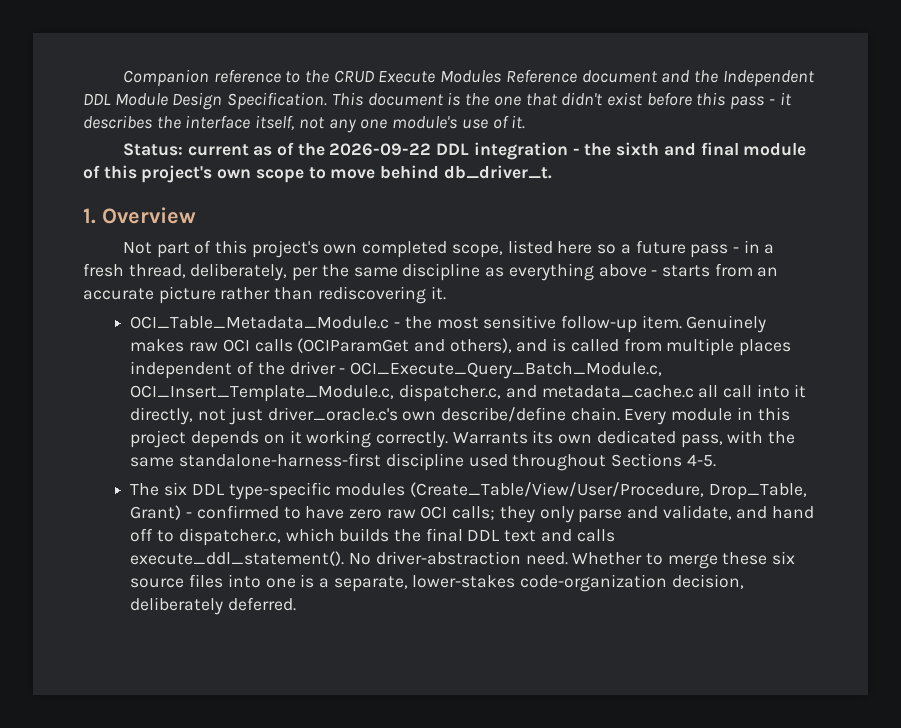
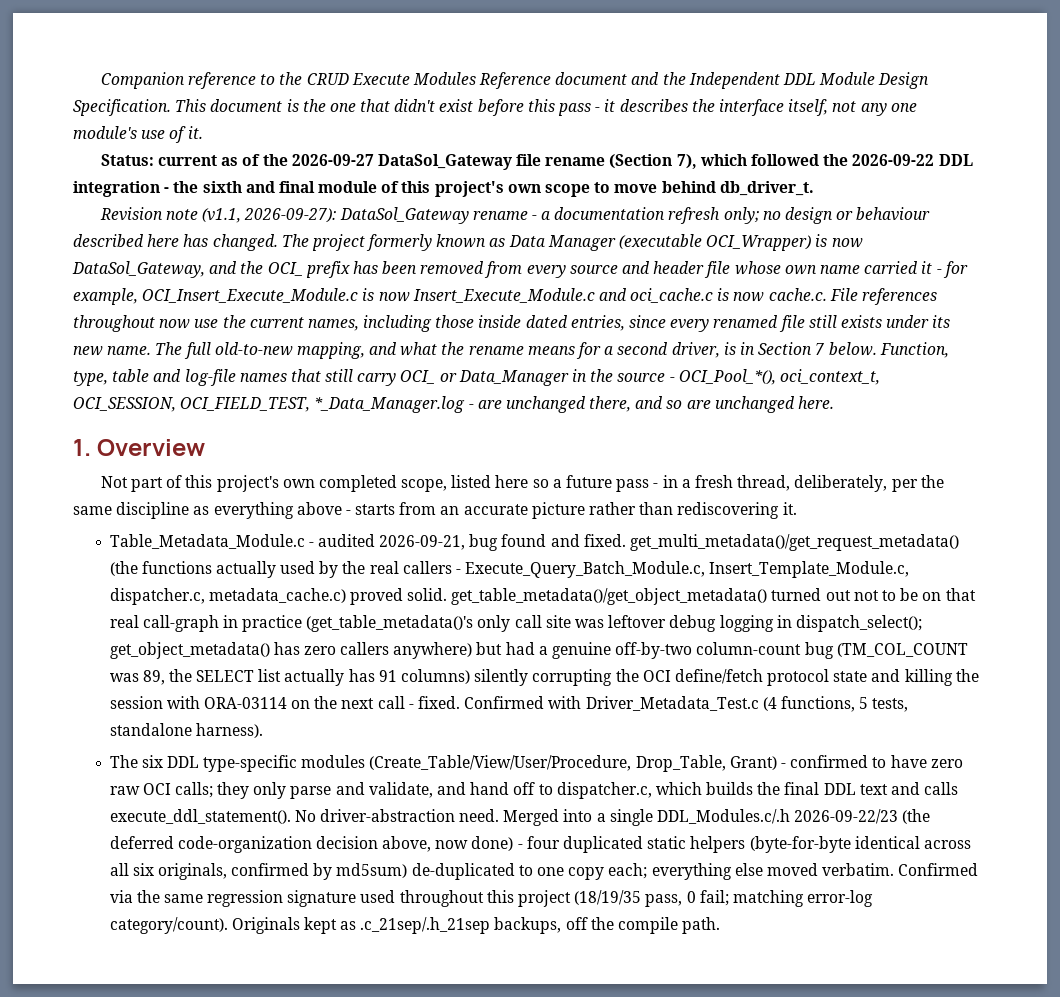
- Status: current as of the 2026-09-22 DDL integration - the sixth and final module of this project's own scope to move behind db_driver_t.
+ Status: current as of the 2026-09-27 DataSol_Gateway file rename (Section 7), which followed the 2026-09-22 DDL integration - the sixth and final module of this project's own scope to move behind db_driver_t.
+ Revision note (v1.1, 2026-09-27): DataSol_Gateway rename - a documentation refresh only; no design or behaviour described here has changed. The project formerly known as Data Manager (executable OCI_Wrapper) is now DataSol_Gateway, and the OCI_ prefix has been removed from every source and header file whose own name carried it - for example, OCI_Insert_Execute_Module.c is now Insert_Execute_Module.c and oci_cache.c is now cache.c. File references throughout now use the current names, including those inside dated entries, since every renamed file still exists under its new name. The full old-to-new mapping, and what the rename means for a second driver, is in Section 7 below. Function, type, table and log-file names that still carry OCI_ or Data_Manager in the source - OCI_Pool_*(), oci_context_t, OCI_SESSION, OCI_FIELD_TEST, *_Data_Manager.log - are unchanged there, and so are unchanged here.
- OCI_Table_Metadata_Module.c - the most sensitive follow-up item. Genuinely makes raw OCI calls (OCIParamGet and others), and is called from multiple places independent of the driver - OCI_Execute_Query_Batch_Module.c, OCI_Insert_Template_Module.c, dispatcher.c, and metadata_cache.c all call into it directly, not just driver_oracle.c's own describe/define chain. Every module in this project depends on it working correctly. Warrants its own dedicated pass, with the same standalone-harness-first discipline used throughout Sections 4-5.
+ Table_Metadata_Module.c - audited 2026-09-21, bug found and fixed. get_multi_metadata()/get_request_metadata() (the functions actually used by the real callers - Execute_Query_Batch_Module.c, Insert_Template_Module.c, dispatcher.c, metadata_cache.c) proved solid. get_table_metadata()/get_object_metadata() turned out not to be on that real call-graph in practice (get_table_metadata()'s only call site was leftover debug logging in dispatch_select(); get_object_metadata() has zero callers anywhere) but had a genuine off-by-two column-count bug (TM_COL_COUNT was 89, the SELECT list actually has 91 columns) silently corrupting the OCI define/fetch protocol state and killing the session with ORA-03114 on the next call - fixed. Confirmed with Driver_Metadata_Test.c (4 functions, 5 tests, standalone harness).
- Whether to merge these six source files into one is a separate, lower-stakes code-organization decision, deliberately deferred.
+ Merged into a single DDL_Modules.c/.h 2026-09-22/23 (the deferred code-organization decision above, now done) - four duplicated static helpers (byte-for-byte identical across all six originals, confirmed by md5sum) de-duplicated to one copy each; everything else moved verbatim. Confirmed via the same regression signature used throughout this project (18/19/35 pass, 0 fail; matching error-log category/count). Originals kept as .c_21sep/.h_21sep backups, off the compile path.

